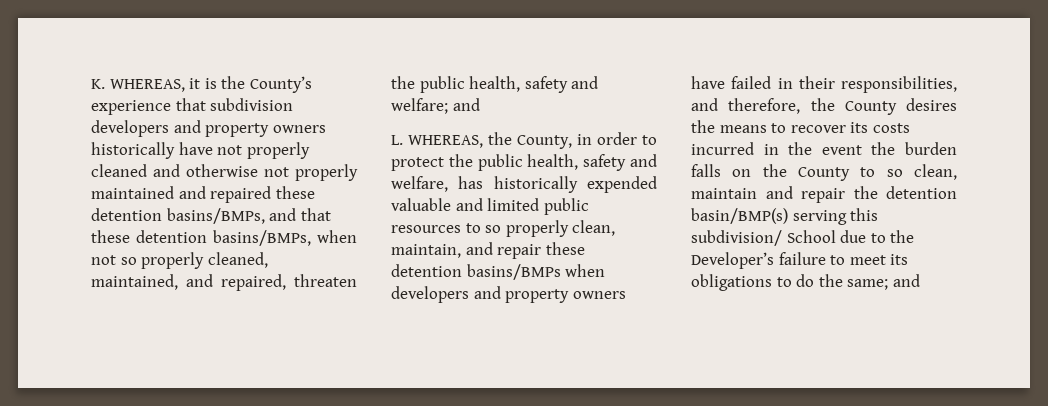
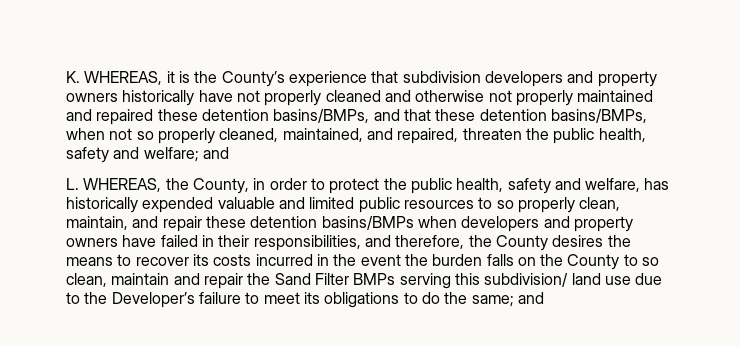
- L. WHEREAS, the County, in order to protect the public health, safety and welfare, has historically expended valuable and limited public resources to so properly clean, maintain, and repair these detention basins/BMPs when developers and property owners have failed in their responsibilities, and therefore, the County desires the means to recover its costs incurred in the event the burden falls on the County to so clean, maintain and repair the detention basin/BMP(s) serving this subdivision/ School due to the Developer’s failure to meet its obligations to do the same;
+ L. WHEREAS, the County, in order to protect the public health, safety and welfare, has historically expended valuable and limited public resources to so properly clean, maintain, and repair these detention basins/BMPs when developers and property owners have failed in their responsibilities, and therefore, the County desires the means to recover its costs incurred in the event the burden falls on the County to so clean, maintain and repair the Sand Filter BMPs serving this subdivision/ land use due to the Developer’s failure to meet its obligations to do the same;

